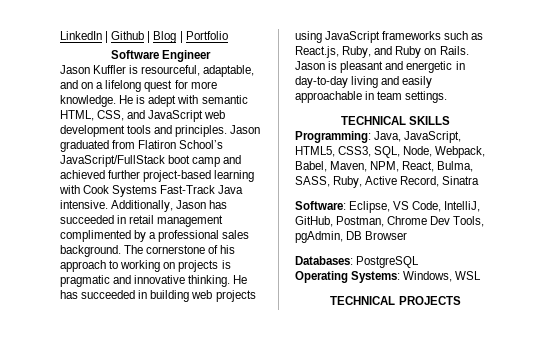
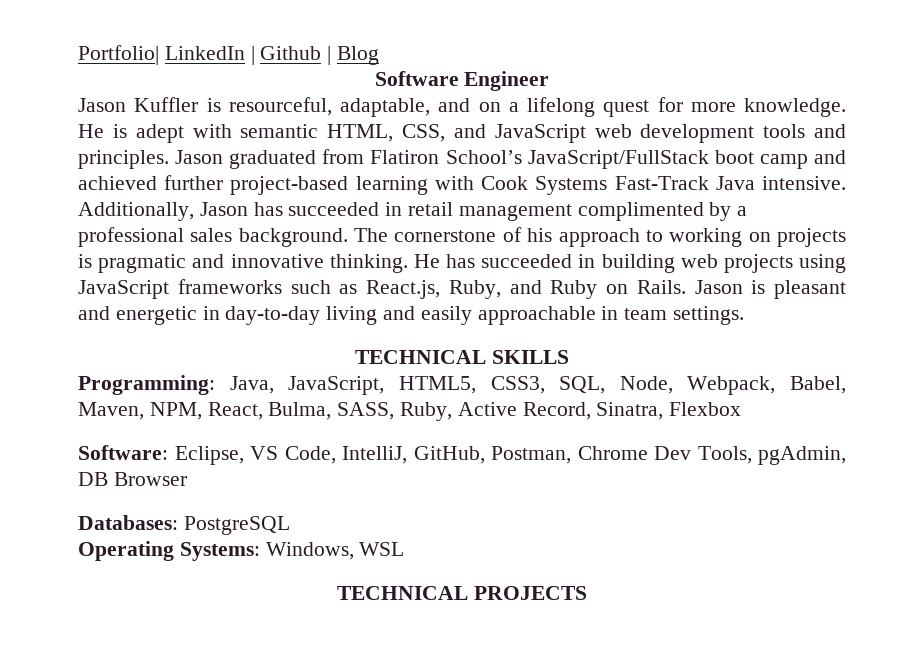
- LinkedIn | Github | Blog | Portfolio
+ Portfolio| LinkedIn | Github | Blog
- Programming: Java, JavaScript, HTML5, CSS3, SQL, Node, Webpack, Babel, Maven, NPM, React, Bulma, SASS, Ruby, Active Record, Sinatra
+ Programming: Java, JavaScript, HTML5, CSS3, SQL, Node, Webpack, Babel, Maven, NPM, React, Bulma, SASS, Ruby, Active Record, Sinatra, Flexbox

